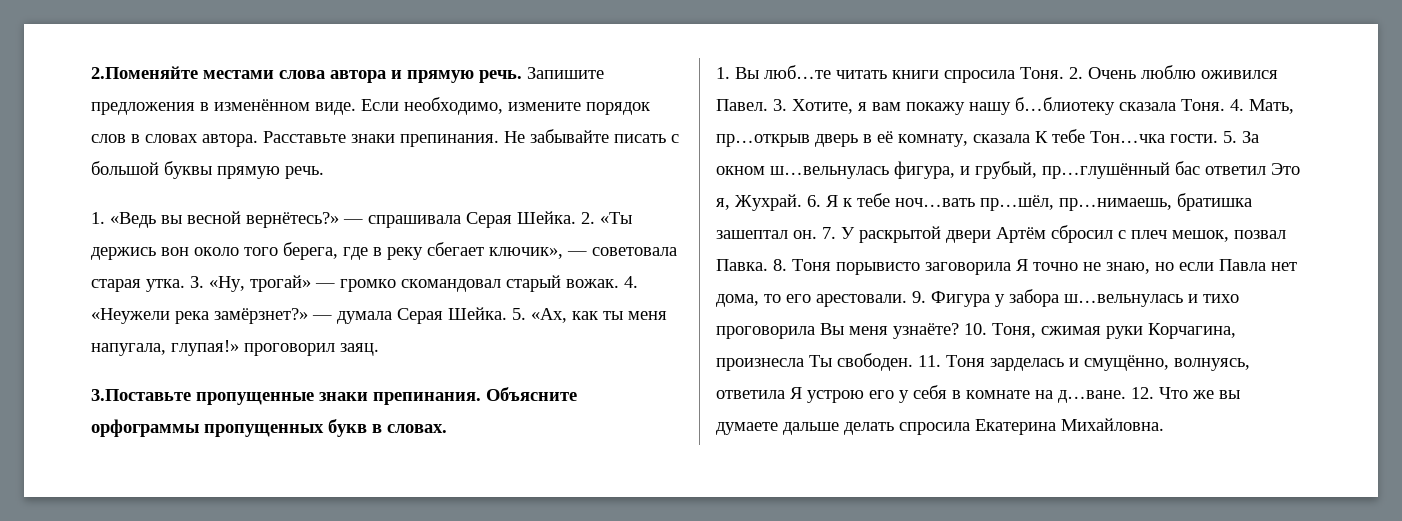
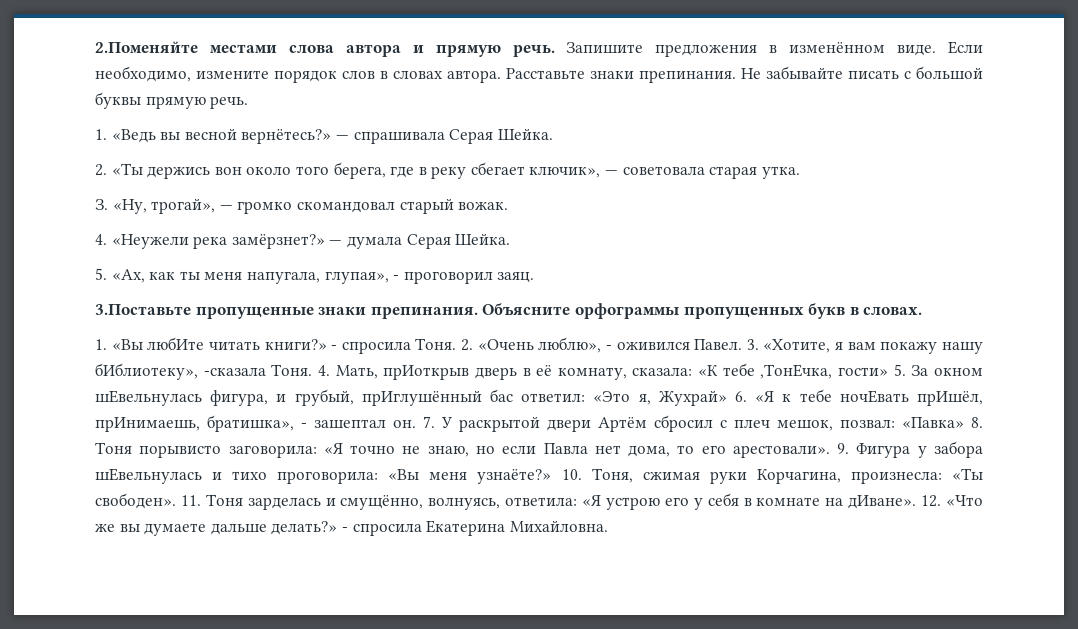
- — спрашивала Серая Шейка. 2. «Ты держись вон около того берега, где в реку сбегает ключик», — советовала старая утка. З. «Ну, трогай» — громко скомандовал старый вожак. 4. «Неужели река замёрзнет?»
+ — спрашивала Серая Шейка.
+ 2. «Ты держись вон около того берега, где в реку сбегает ключик», — советовала старая утка.
+ З. «Ну, трогай», — громко скомандовал старый вожак.
+ 4. «Неужели река замёрзнет?»
- — думала Серая Шейка. 5. «Ах, как ты меня напугала, глупая!» проговорил заяц.
+ — думала Серая Шейка.
+ 5. «Ах, как ты меня напугала, глупая», - проговорил заяц.
- 1. Вы люб…те читать книги спросила Тоня. 2. Очень люблю оживился Павел.
+ 1. «Вы любИте читать книги?» - спросила Тоня. 2. «Очень люблю», - оживился Павел.
- 3. Хотите, я вам покажу нашу б…блиотеку сказала Тоня.
+ 3. «Хотите, я вам покажу нашу бИблиотеку», -сказала Тоня.
- 4. Мать, пр…открыв дверь в её комнату, сказала К тебе Тон…чка гости. 5. За окном ш…вельнулась фигура, и грубый, пр…глушённый бас ответил Это я, Жухрай. 6. Я к тебе ноч…вать пр…шёл, пр…нимаешь, братишка зашептал он.
+ 4. Мать, прИоткрыв дверь в её комнату, сказала: «К тебе ,ТонЕчка, гости» 5. За окном шЕвельнулась фигура, и грубый, прИглушённый бас ответил: «Это я, Жухрай» 6. «Я к тебе ночЕвать прИшёл, прИнимаешь, братишка», - зашептал он.
- 7. У раскрытой двери Артём сбросил с плеч мешок, позвал Павка. 8. Тоня порывисто заговорила Я точно не знаю, но если Павла нет дома, то его арестовали.
+ 7. У раскрытой двери Артём сбросил с плеч мешок, позвал: «Павка» 8. Тоня порывисто заговорила: «Я точно не знаю, но если Павла нет дома, то его арестовали».
- 9. Фигура у забора ш…вельнулась и тихо проговорила Вы меня узнаёте?
+ 9. Фигура у забора шЕвельнулась и тихо проговорила: «Вы меня узнаёте?»
- 10. Тоня, сжимая руки Корчагина, произнесла Ты свободен.
+ 10. Тоня, сжимая руки Корчагина, произнесла: «Ты свободен».
- 11. Тоня зарделась и смущённо, волнуясь, ответила Я устрою его у себя в комнате на д…ване. 12. Что же вы думаете дальше делать спросила Екатерина Михайловна.
+ 11. Тоня зарделась и смущённо, волнуясь, ответила: «Я устрою его у себя в комнате на дИване». 12. «Что же вы думаете дальше делать?» - спросила Екатерина Михайловна.

